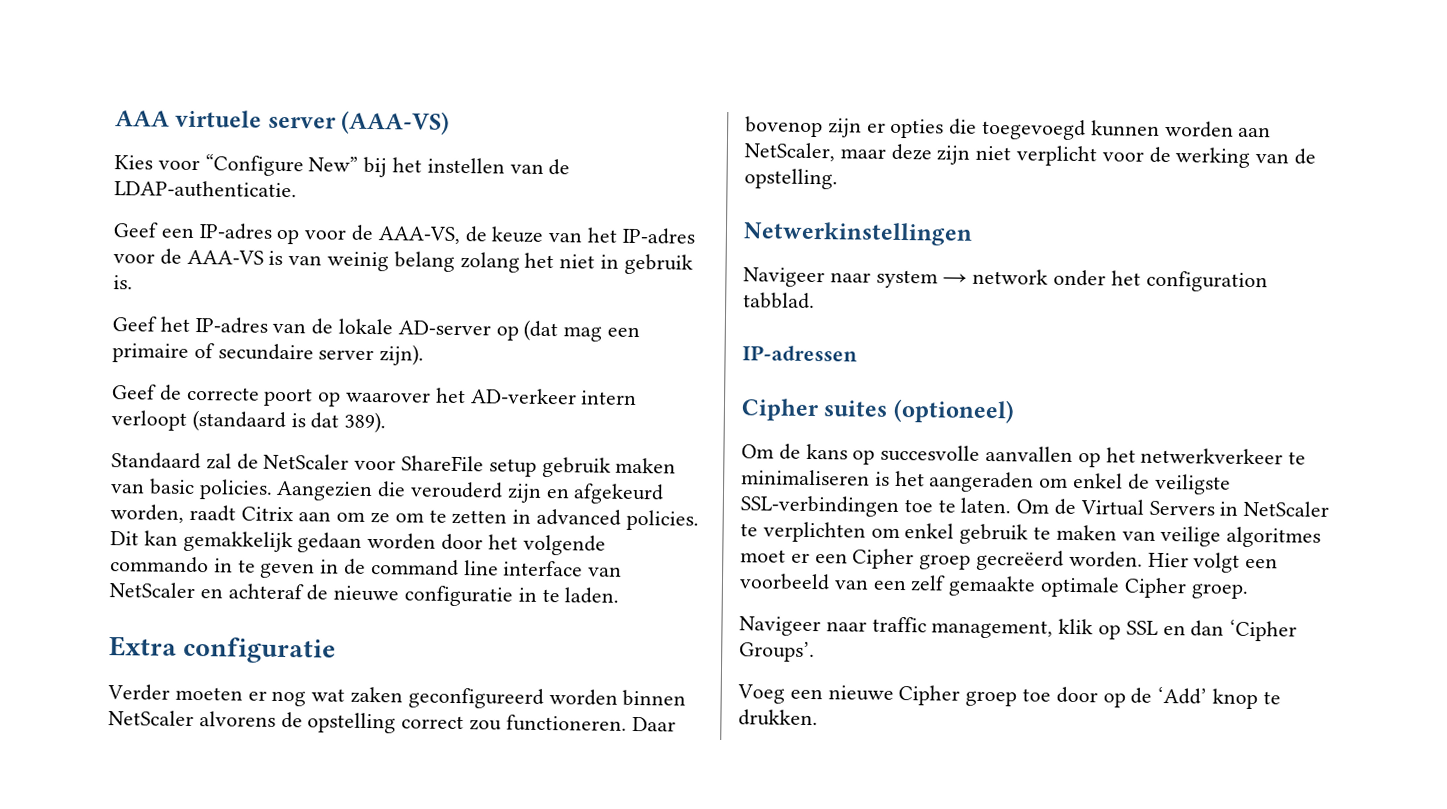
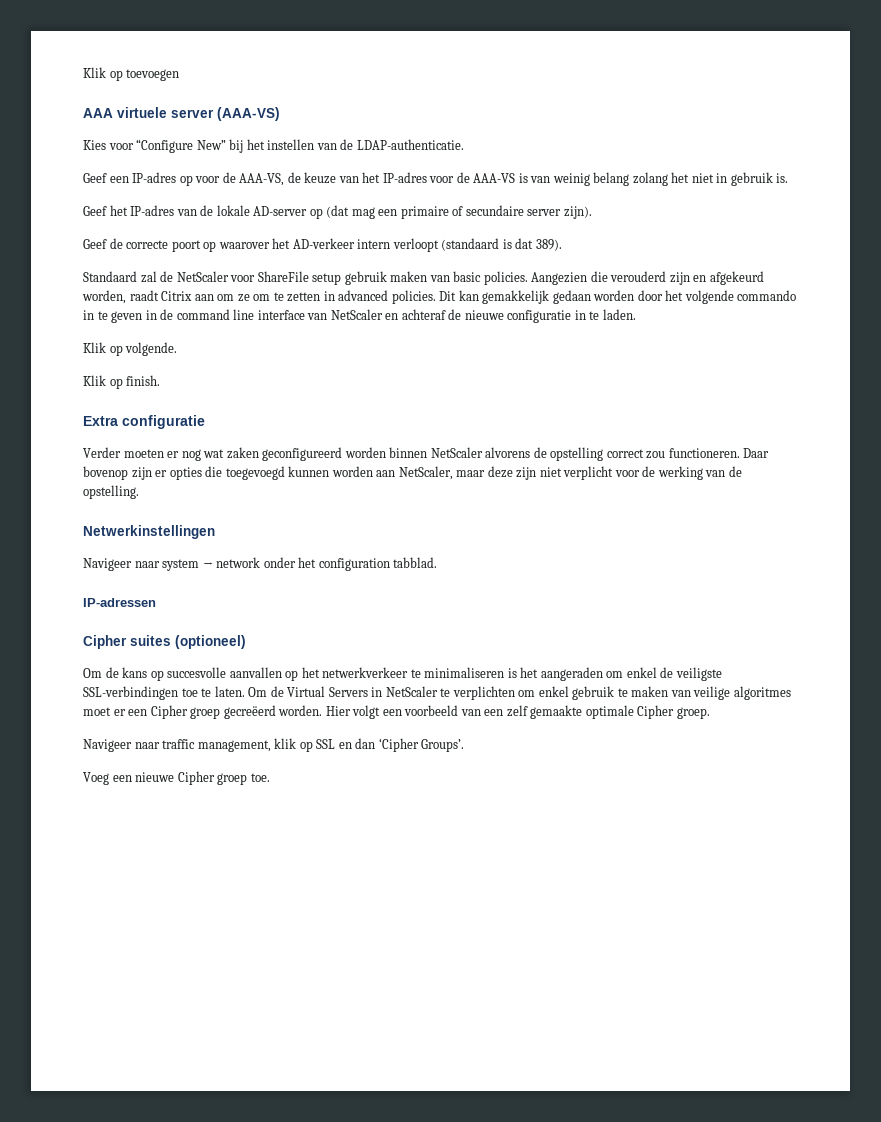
+ Klik op toevoegen
+ Klik op volgende.
+ Klik op finish.
- Voeg een nieuwe Cipher groep toe door op de ‘Add’ knop te drukken.
+ Voeg een nieuwe Cipher groep toe.

